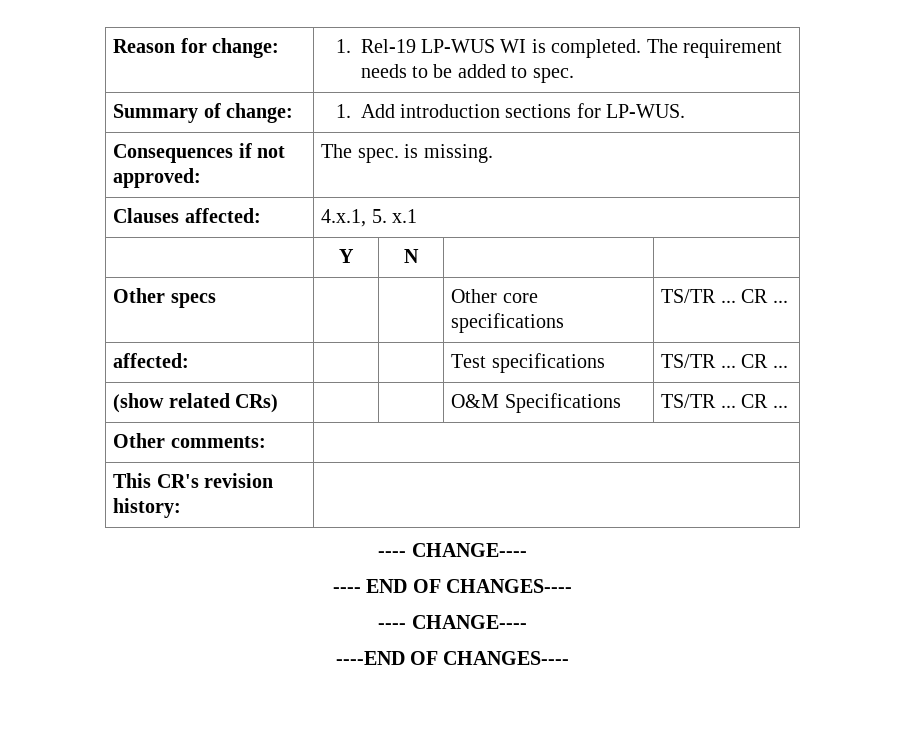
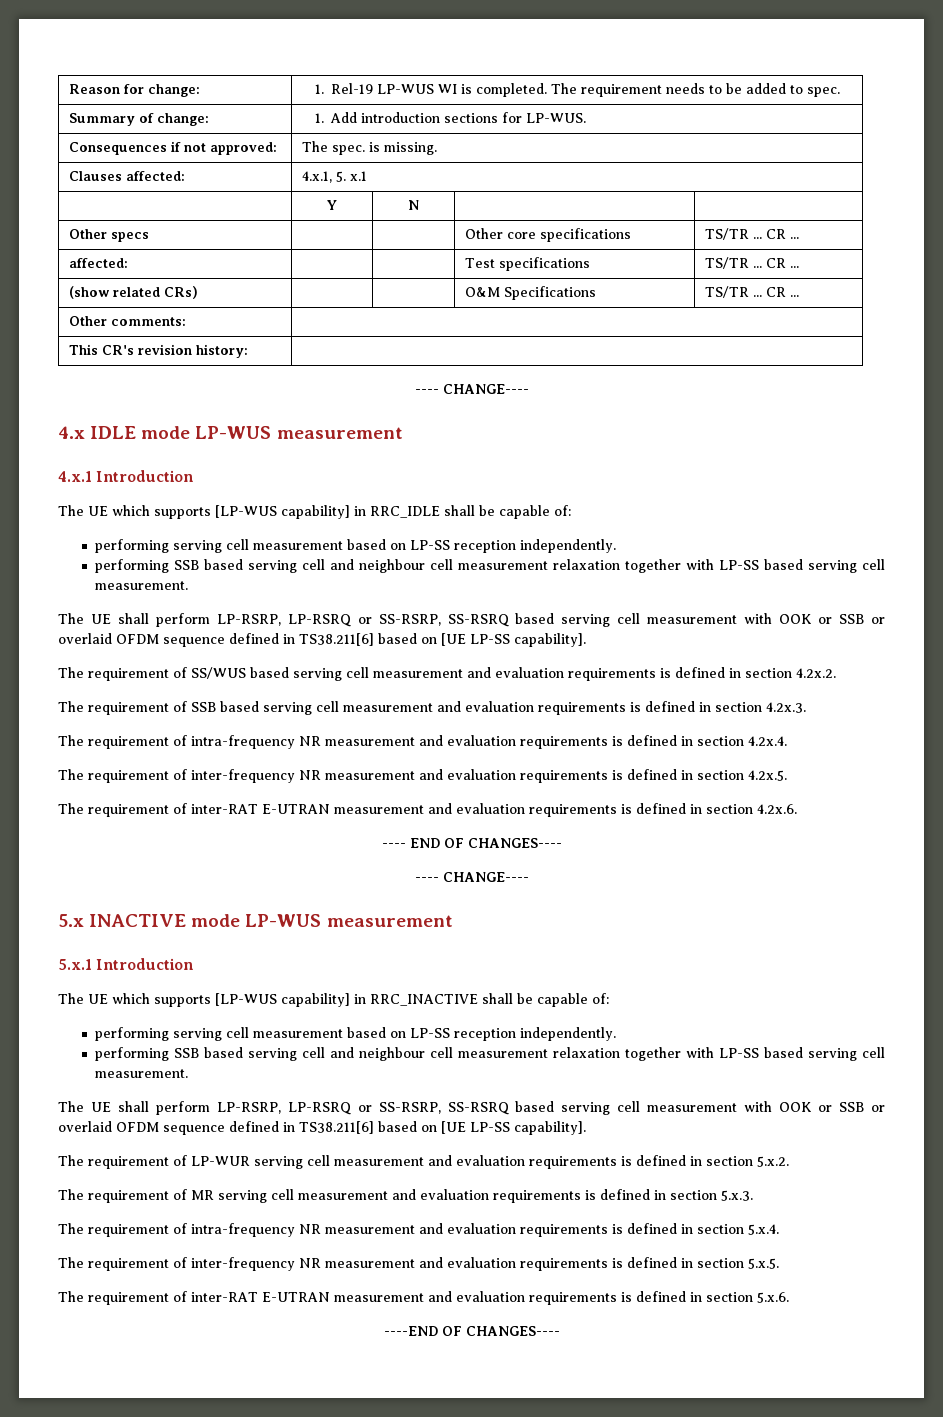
+ 4.x IDLE mode LP-WUS measurement
+ 4.x.1 Introduction
+ The UE which supports [LP-WUS capability] in RRC_IDLE shall be capable of:
+ performing serving cell measurement based on LP-SS reception independently.
+ performing SSB based serving cell and neighbour cell measurement relaxation together with LP-SS based serving cell measurement.
+ The UE shall perform LP-RSRP, LP-RSRQ or SS-RSRP, SS-RSRQ based serving cell measurement with OOK or SSB or overlaid OFDM sequence defined in TS38.211[6] based on [UE LP-SS capability].
+ The requirement of SS/WUS based serving cell measurement and evaluation requirements is defined in section 4.2x.2.
+ The requirement of SSB based serving cell measurement and evaluation requirements is defined in section 4.2x.3.
+ The requirement of intra-frequency NR measurement and evaluation requirements is defined in section 4.2x.4.
+ The requirement of inter-frequency NR measurement and evaluation requirements is defined in section 4.2x.5.
+ The requirement of inter-RAT E-UTRAN measurement and evaluation requirements is defined in section 4.2x.6.
+ 5.x INACTIVE mode LP-WUS measurement
+ 5.x.1 Introduction
+ The UE which supports [LP-WUS capability] in RRC_INACTIVE shall be capable of:
+ performing serving cell measurement based on LP-SS reception independently.
+ performing SSB based serving cell and neighbour cell measurement relaxation together with LP-SS based serving cell measurement.
+ The UE shall perform LP-RSRP, LP-RSRQ or SS-RSRP, SS-RSRQ based serving cell measurement with OOK or SSB or overlaid OFDM sequence defined in TS38.211[6] based on [UE LP-SS capability].
+ The requirement of LP-WUR serving cell measurement and evaluation requirements is defined in section 5.x.2.
+ The requirement of MR serving cell measurement and evaluation requirements is defined in section 5.x.3.
+ The requirement of intra-frequency NR measurement and evaluation requirements is defined in section 5.x.4.
+ The requirement of inter-frequency NR measurement and evaluation requirements is defined in section 5.x.5.
+ The requirement of inter-RAT E-UTRAN measurement and evaluation requirements is defined in section 5.x.6.

